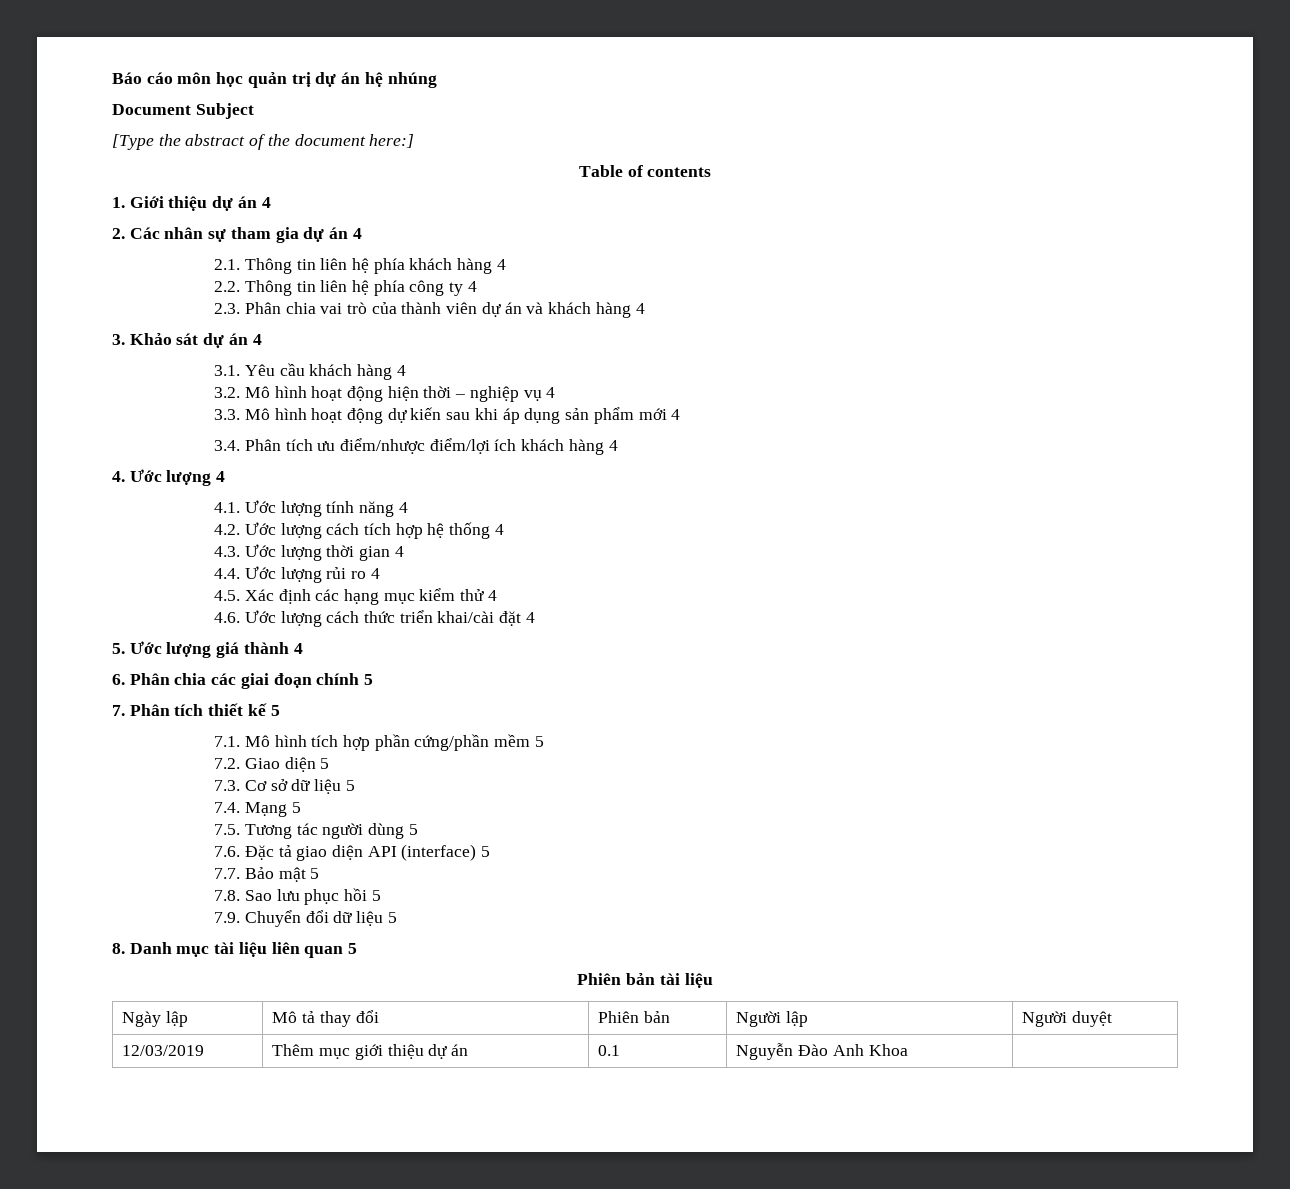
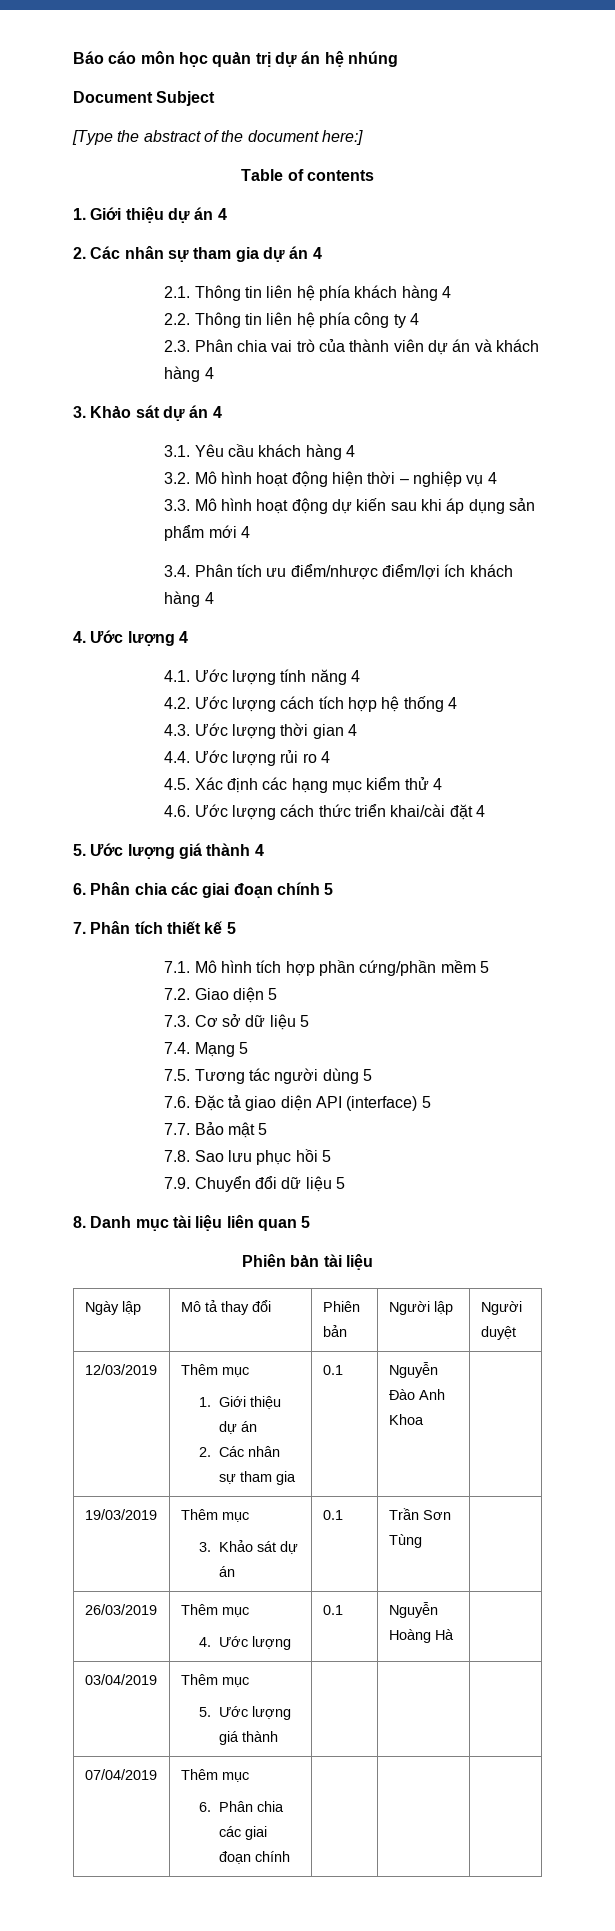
- 12/03/2019 | Thêm mục giới thiệu dự án | 0.1 | Nguyễn Đào Anh Khoa |
+ 12/03/2019 | Thêm mục
+ 1. Giới thiệu dự án
+ 2. Các nhân sự tham gia | 0.1 | Nguyễn Đào Anh Khoa |
+ 19/03/2019 | Thêm mục
+ 3. Khảo sát dự án | 0.1 | Trần Sơn Tùng |
+ 26/03/2019 | Thêm mục
+ 4. Ước lượng | 0.1 | Nguyễn Hoàng Hà |
+ 03/04/2019 | Thêm mục
+ 5. Ước lượng giá thành | | |
+ 07/04/2019 | Thêm mục
+ 6. Phân chia các giai đoạn chính | | |

